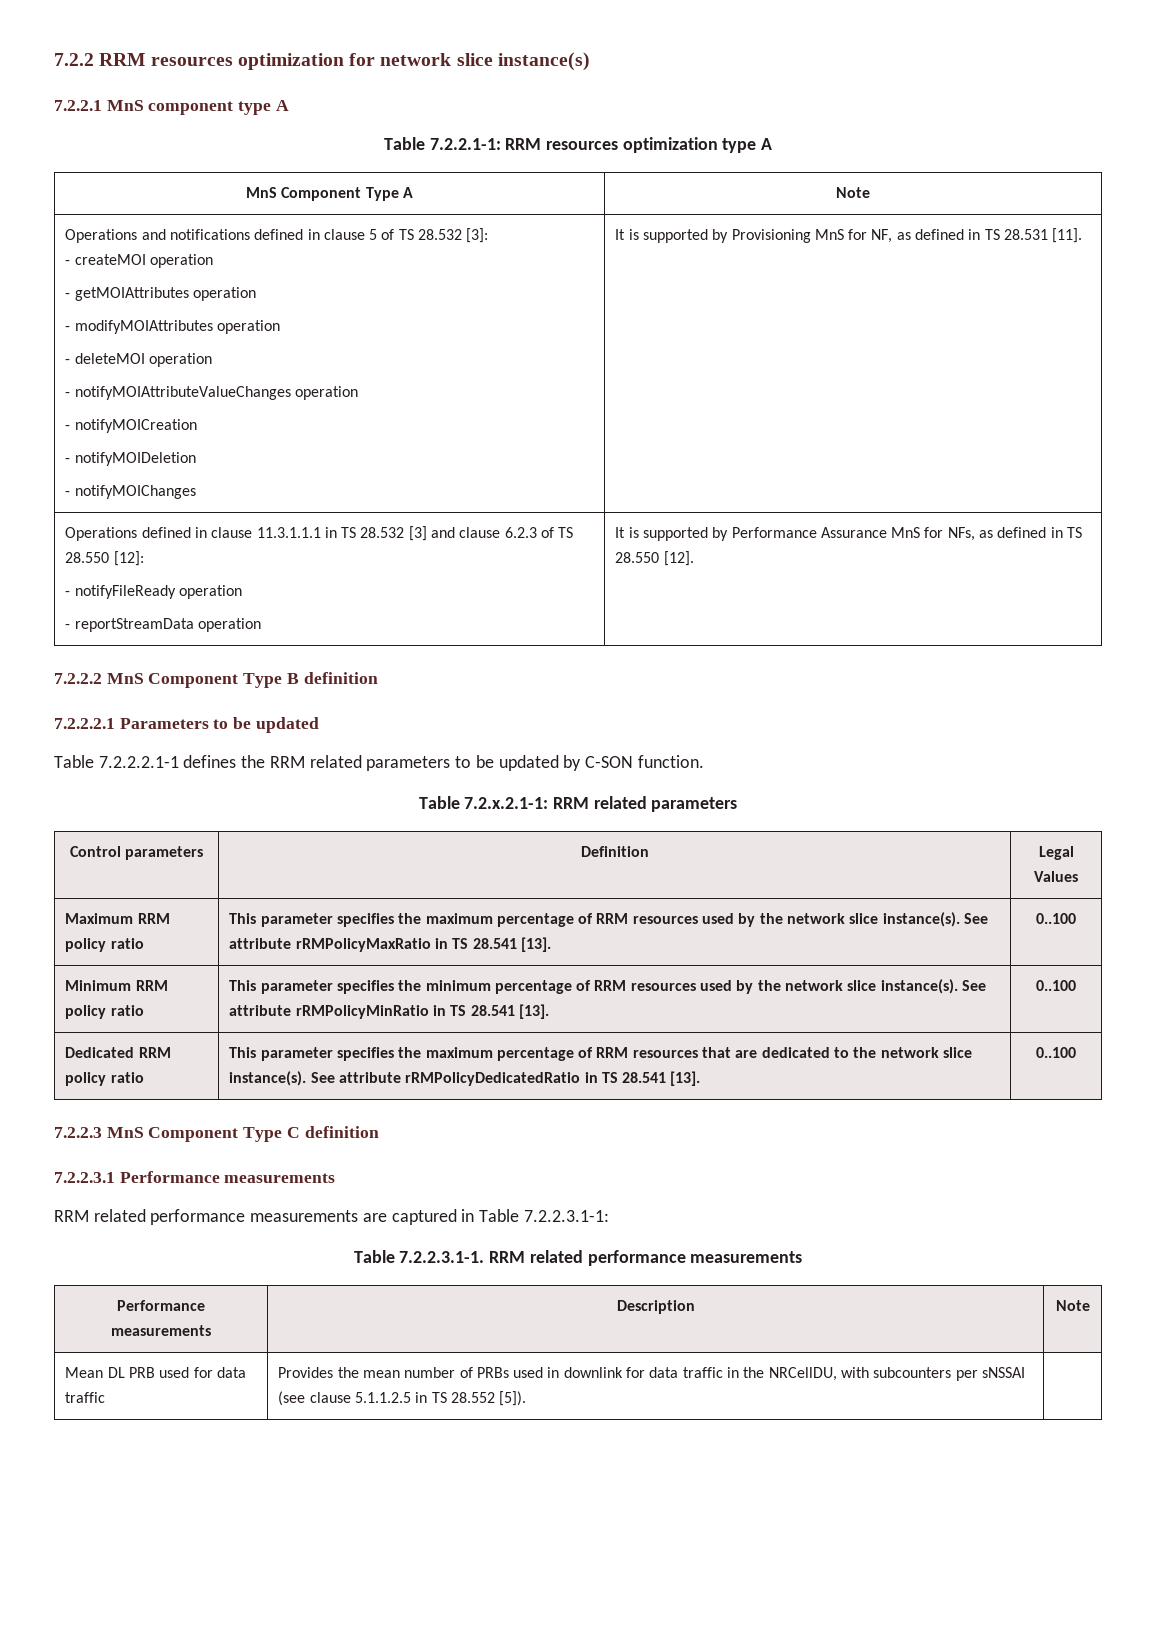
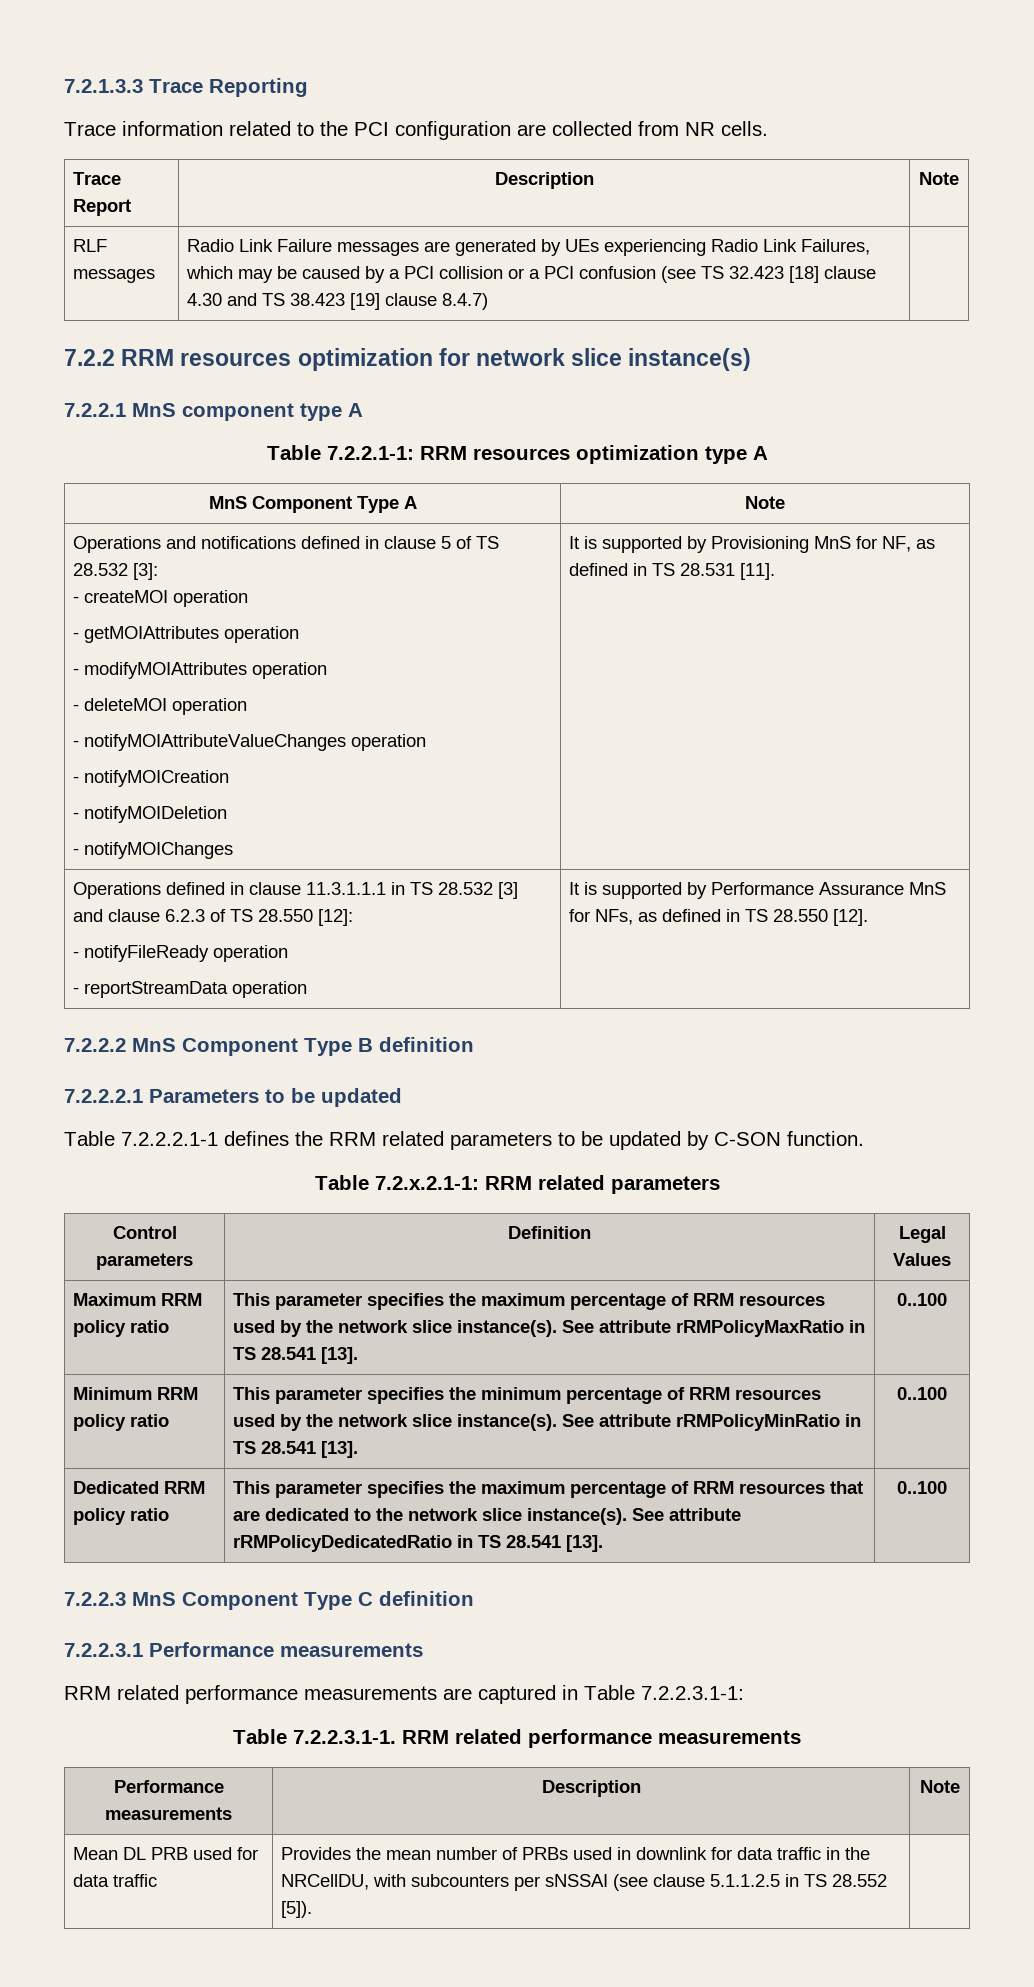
+ 7.2.1.3.3 Trace Reporting
+ Trace information related to the PCI configuration are collected from NR cells.
+ Trace Report | Description | Note
+ RLF messages | Radio Link Failure messages are generated by UEs experiencing Radio Link Failures, which may be caused by a PCI collision or a PCI confusion (see TS 32.423 [18] clause 4.30 and TS 38.423 [19] clause 8.4.7) |

